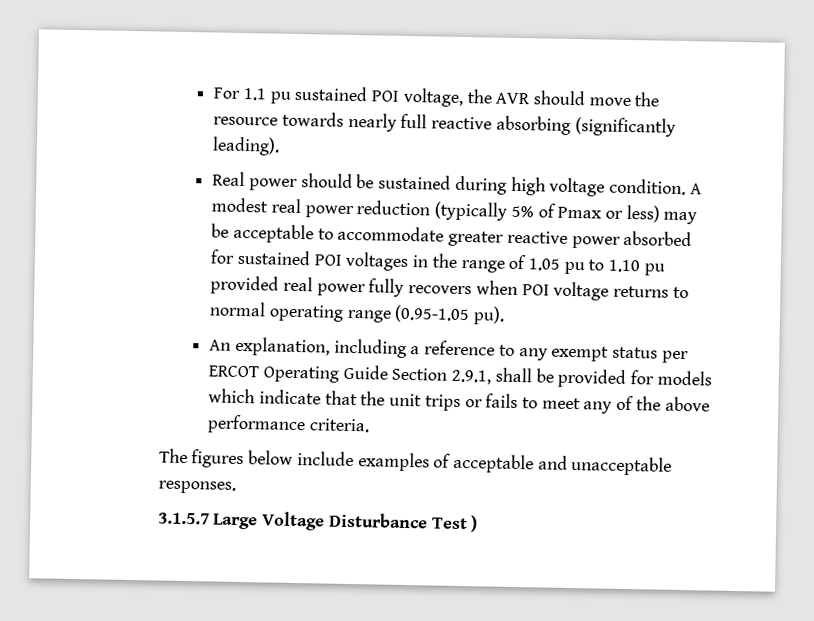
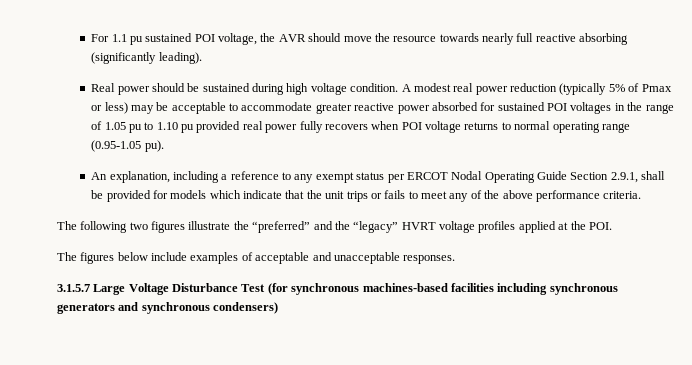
- An explanation, including a reference to any exempt status per ERCOT Operating Guide Section 2.9.1, shall be provided for models which indicate that the unit trips or fails to meet any of the above performance criteria.
+ An explanation, including a reference to any exempt status per ERCOT Nodal Operating Guide Section 2.9.1, shall be provided for models which indicate that the unit trips or fails to meet any of the above performance criteria.
+ The following two figures illustrate the “preferred” and the “legacy” HVRT voltage profiles applied at the POI.
- 3.1.5.7 Large Voltage Disturbance Test )
+ 3.1.5.7 Large Voltage Disturbance Test (for synchronous machines-based facilities including synchronous generators and synchronous condensers)

